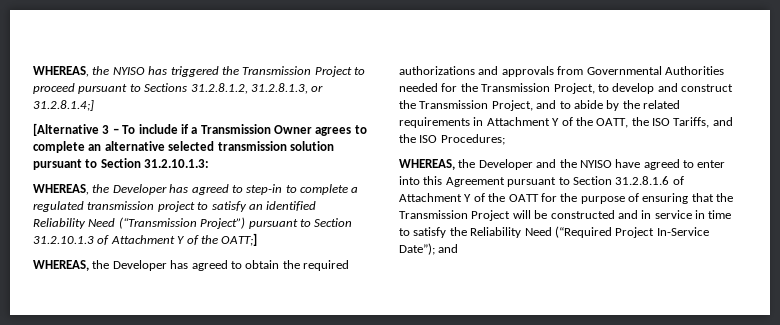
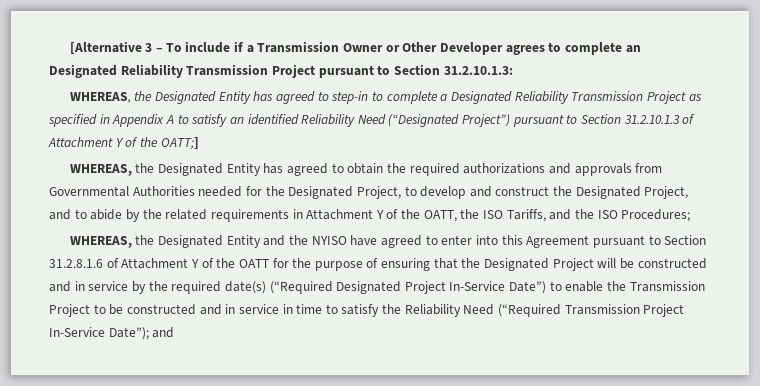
- WHEREAS, the NYISO has triggered the Transmission Project to proceed pursuant to Sections 31.2.8.1.2, 31.2.8.1.3, or 31.2.8.1.4;]
- [Alternative 3 – To include if a Transmission Owner agrees to complete an alternative selected transmission solution pursuant to Section 31.2.10.1.3:
+ [Alternative 3 – To include if a Transmission Owner or Other Developer agrees to complete an Designated Reliability Transmission Project pursuant to Section 31.2.10.1.3:
- WHEREAS, the Developer has agreed to step-in to complete a regulated transmission project to satisfy an identified Reliability Need (“Transmission Project”) pursuant to Section 31.2.10.1.3 of Attachment Y of the OATT;]
+ WHEREAS, the Designated Entity has agreed to step-in to complete a Designated Reliability Transmission Project as specified in Appendix A to satisfy an identified Reliability Need (“Designated Project”) pursuant to Section 31.2.10.1.3 of Attachment Y of the OATT;]
- WHEREAS, the Developer has agreed to obtain the required authorizations and approvals from Governmental Authorities needed for the Transmission Project, to develop and construct the Transmission Project, and to abide by the related requirements in Attachment Y of the OATT, the ISO Tariffs, and the ISO Procedures;
+ WHEREAS, the Designated Entity has agreed to obtain the required authorizations and approvals from Governmental Authorities needed for the Designated Project, to develop and construct the Designated Project, and to abide by the related requirements in Attachment Y of the OATT, the ISO Tariffs, and the ISO Procedures;
- WHEREAS, the Developer and the NYISO have agreed to enter into this Agreement pursuant to Section 31.2.8.1.6 of Attachment Y of the OATT for the purpose of ensuring that the Transmission Project will be constructed and in service in time to satisfy the Reliability Need (“Required Project In-Service Date”); and
+ WHEREAS, the Designated Entity and the NYISO have agreed to enter into this Agreement pursuant to Section 31.2.8.1.6 of Attachment Y of the OATT for the purpose of ensuring that the Designated Project will be constructed and in service by the required date(s) (“Required Designated Project In-Service Date”) to enable the Transmission Project to be constructed and in service in time to satisfy the Reliability Need (“Required Transmission Project In-Service Date”); and

